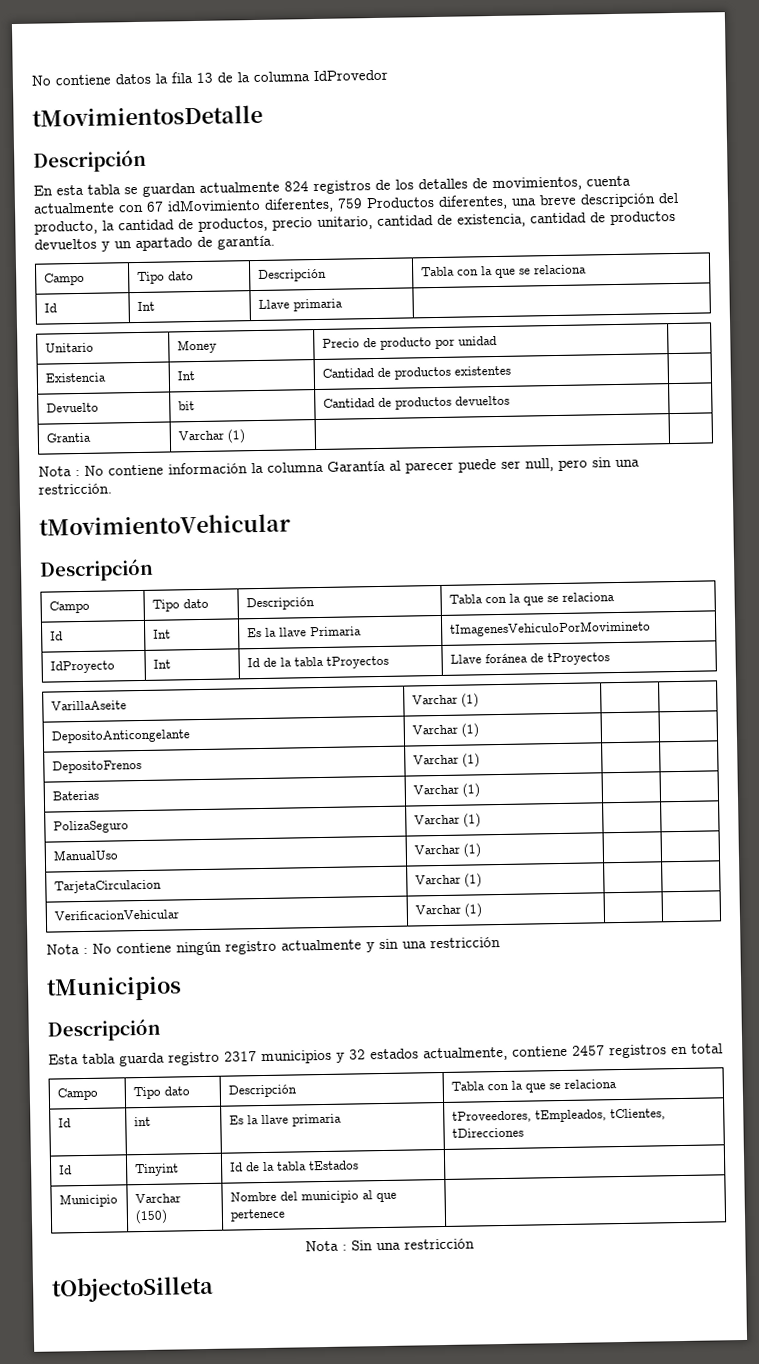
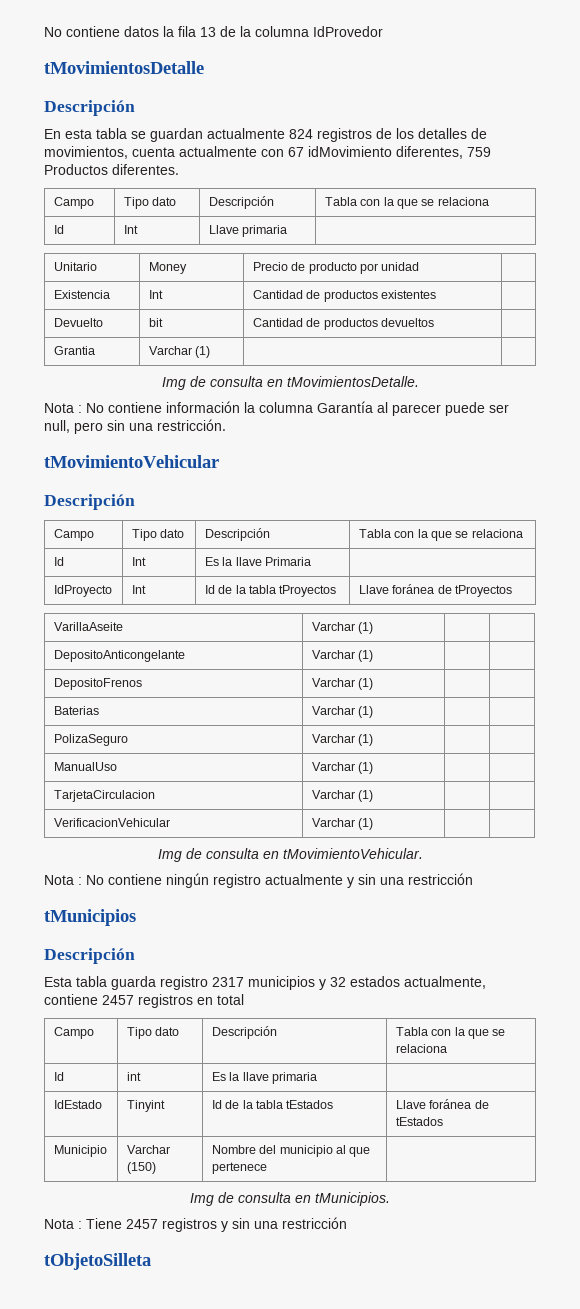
- En esta tabla se guardan actualmente 824 registros de los detalles de movimientos, cuenta actualmente con 67 idMovimiento diferentes, 759 Productos diferentes, una breve descripción del producto, la cantidad de productos, precio unitario, cantidad de existencia, cantidad de productos devueltos y un apartado de garantía.
+ En esta tabla se guardan actualmente 824 registros de los detalles de movimientos, cuenta actualmente con 67 idMovimiento diferentes, 759 Productos diferentes.
+ Img de consulta en tMovimientosDetalle.
- Id | Int | Es la llave Primaria | tImagenesVehiculoPorMovimineto
+ Id | Int | Es la llave Primaria |
+ Img de consulta en tMovimientoVehicular.
- Id | int | Es la llave primaria | tProveedores, tEmpleados, tClientes, tDirecciones
- Id | Tinyint | Id de la tabla tEstados |
+ Id | int | Es la llave primaria |
+ IdEstado | Tinyint | Id de la tabla tEstados | Llave foránea de tEstados
- Nota : Sin una restricción
- tObjectoSilleta
+ Img de consulta en tMunicipios.
+ Nota : Tiene 2457 registros y sin una restricción
+ tObjetoSilleta

